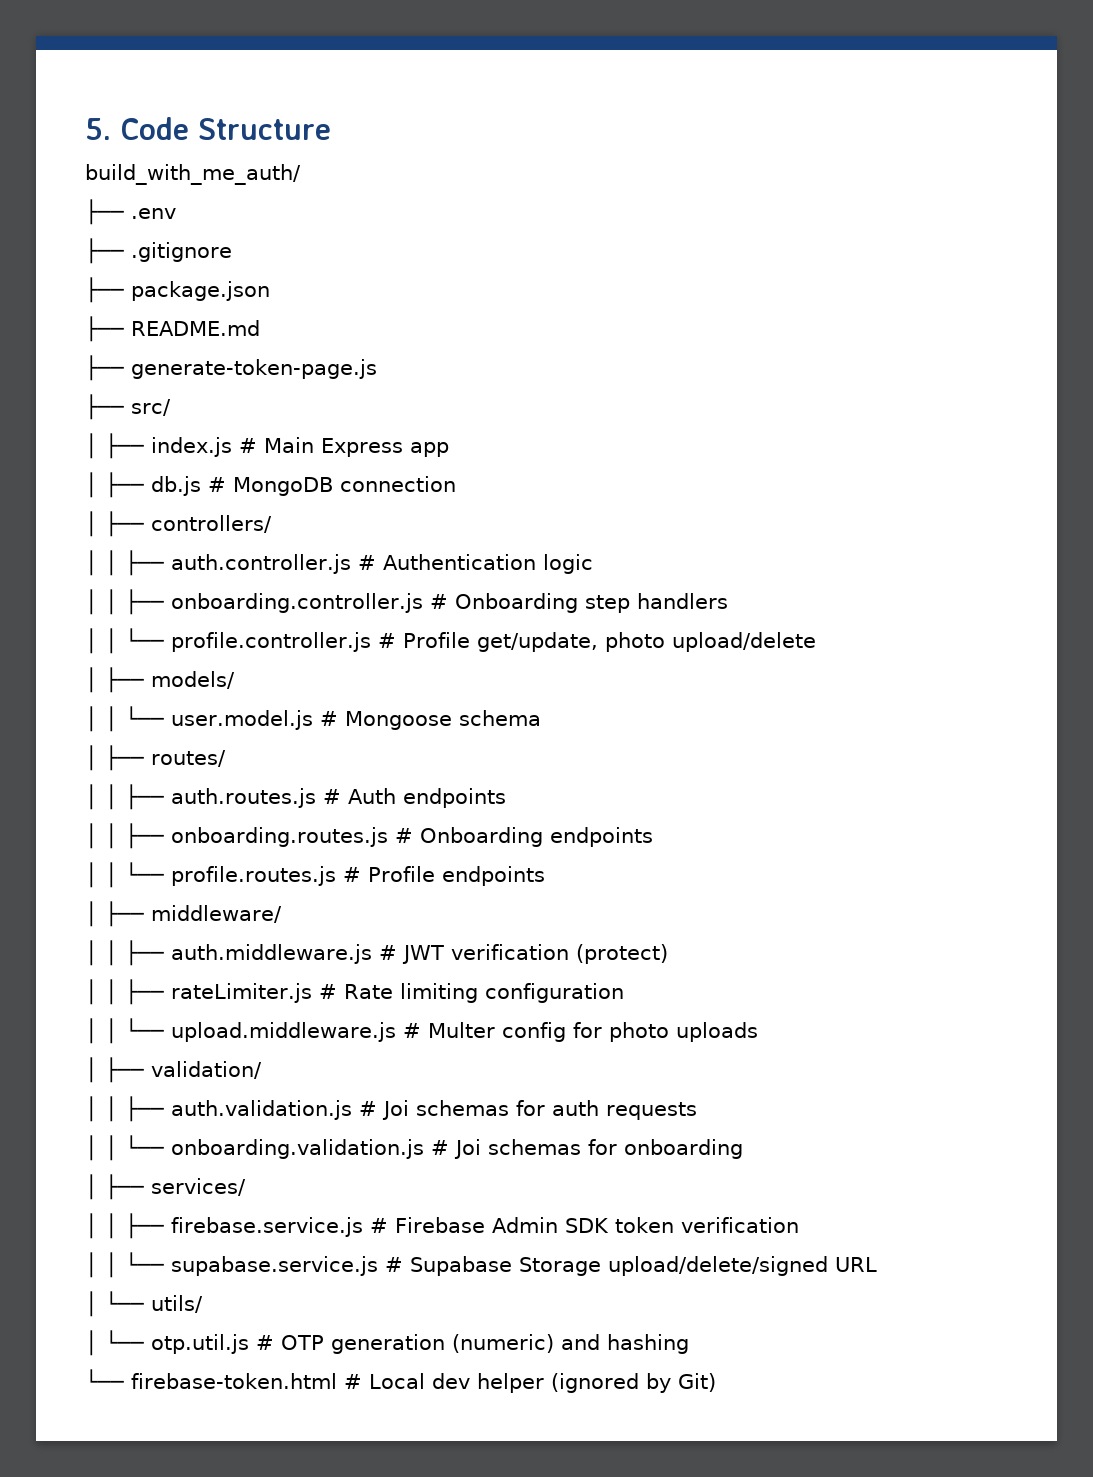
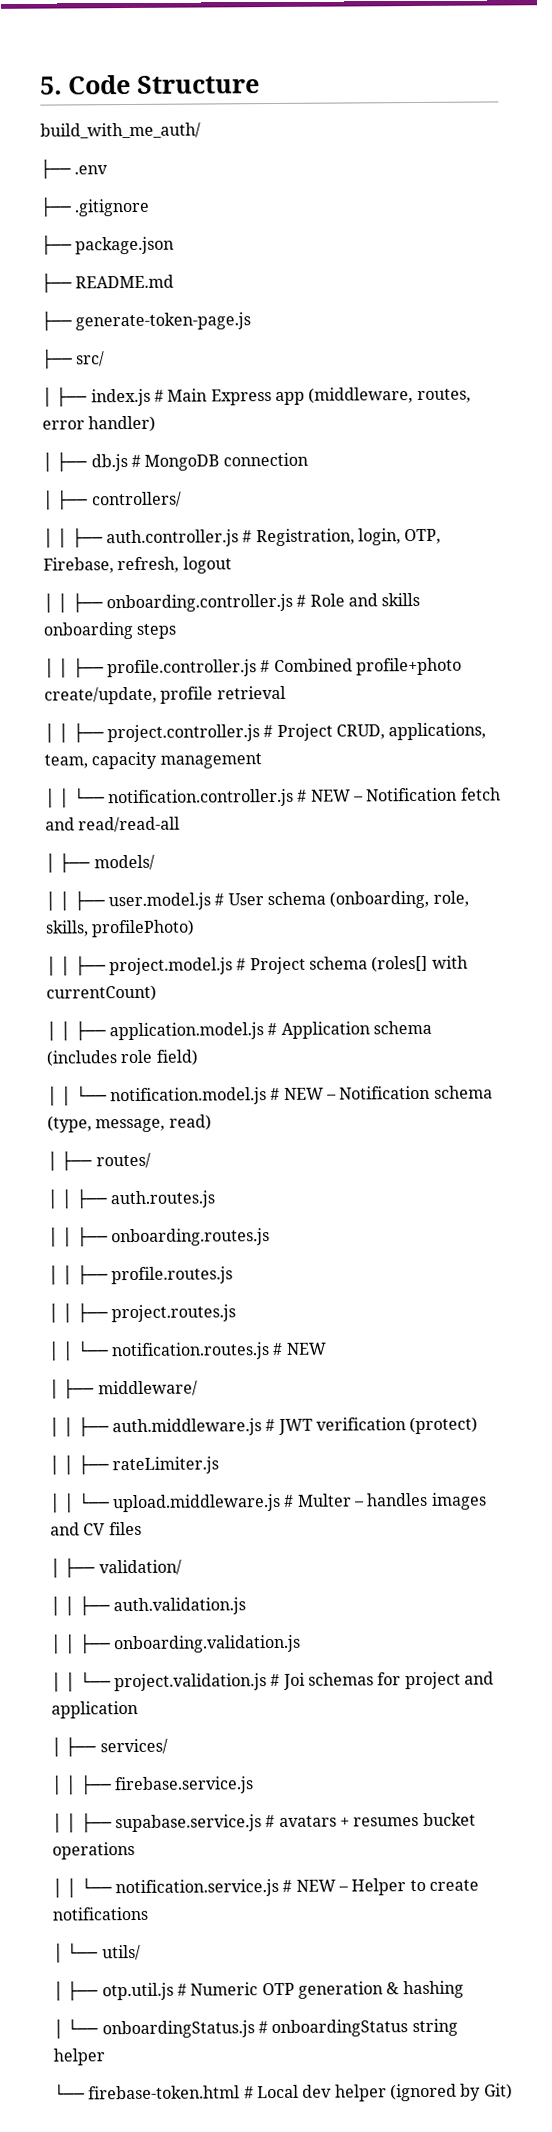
- │ ├── index.js # Main Express app
+ │ ├── index.js # Main Express app (middleware, routes, error handler)
- │ │ ├── auth.controller.js # Authentication logic
+ │ │ ├── auth.controller.js # Registration, login, OTP, Firebase, refresh, logout
- │ │ ├── onboarding.controller.js # Onboarding step handlers
- │ │ └── profile.controller.js # Profile get/update, photo upload/delete
+ │ │ ├── onboarding.controller.js # Role and skills onboarding steps
+ │ │ ├── profile.controller.js # Combined profile+photo create/update, profile retrieval
+ │ │ ├── project.controller.js # Project CRUD, applications, team, capacity management
+ │ │ └── notification.controller.js # NEW – Notification fetch and read/read-all
- │ │ └── user.model.js # Mongoose schema
+ │ │ ├── user.model.js # User schema (onboarding, role, skills, profilePhoto)
+ │ │ ├── project.model.js # Project schema (roles[] with currentCount)
+ │ │ ├── application.model.js # Application schema (includes role field)
+ │ │ └── notification.model.js # NEW – Notification schema (type, message, read)
- │ │ ├── auth.routes.js # Auth endpoints
+ │ │ ├── auth.routes.js
- │ │ ├── onboarding.routes.js # Onboarding endpoints
- │ │ └── profile.routes.js # Profile endpoints
+ │ │ ├── onboarding.routes.js
+ │ │ ├── profile.routes.js
+ │ │ ├── project.routes.js
+ │ │ └── notification.routes.js # NEW
- │ │ ├── rateLimiter.js # Rate limiting configuration
+ │ │ ├── rateLimiter.js
- │ │ └── upload.middleware.js # Multer config for photo uploads
+ │ │ └── upload.middleware.js # Multer – handles images and CV files
- │ │ ├── auth.validation.js # Joi schemas for auth requests
- │ │ └── onboarding.validation.js # Joi schemas for onboarding
+ │ │ ├── auth.validation.js
+ │ │ ├── onboarding.validation.js
+ │ │ └── project.validation.js # Joi schemas for project and application
- │ │ ├── firebase.service.js # Firebase Admin SDK token verification
- │ │ └── supabase.service.js # Supabase Storage upload/delete/signed URL
+ │ │ ├── firebase.service.js
+ │ │ ├── supabase.service.js # avatars + resumes bucket operations
+ │ │ └── notification.service.js # NEW – Helper to create notifications
- │ └── otp.util.js # OTP generation (numeric) and hashing
+ │ ├── otp.util.js # Numeric OTP generation & hashing
+ │ └── onboardingStatus.js # onboardingStatus string helper

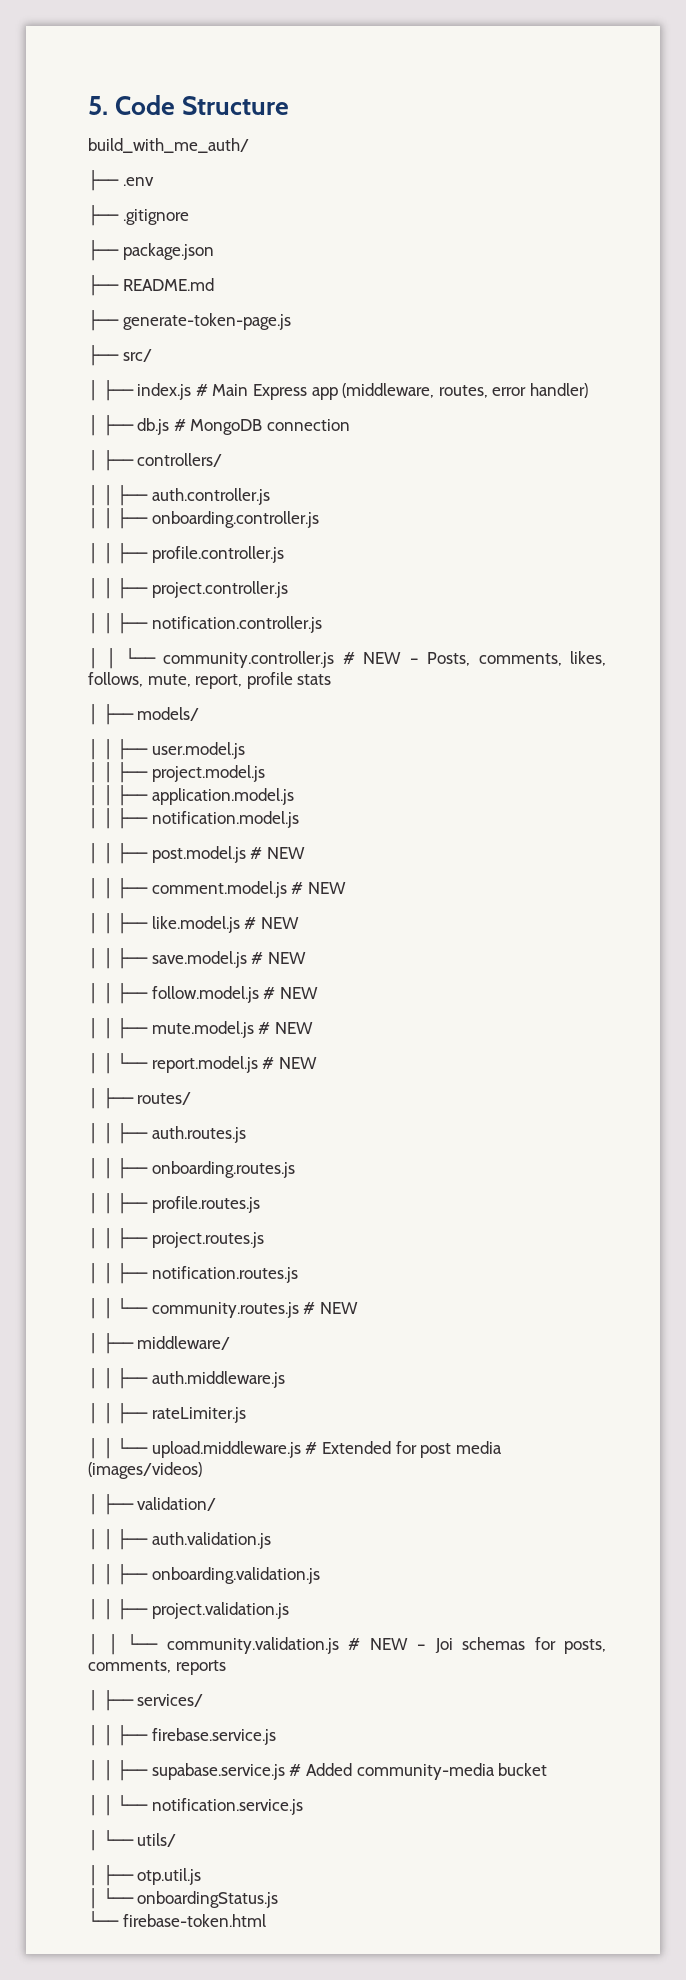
- │ │ ├── auth.controller.js # Registration, login, OTP, Firebase, refresh, logout
- │ │ ├── onboarding.controller.js # Role and skills onboarding steps
- │ │ ├── profile.controller.js # Combined profile+photo create/update, profile retrieval
- │ │ ├── project.controller.js # Project CRUD, applications, team, capacity management
- │ │ └── notification.controller.js # NEW – Notification fetch and read/read-all
+ │ │ ├── auth.controller.js
+ │ │ ├── onboarding.controller.js
+ │ │ ├── profile.controller.js
+ │ │ ├── project.controller.js
+ │ │ ├── notification.controller.js
+ │ │ └── community.controller.js # NEW – Posts, comments, likes, follows, mute, report, profile stats
- │ │ ├── user.model.js # User schema (onboarding, role, skills, profilePhoto)
- │ │ ├── project.model.js # Project schema (roles[] with currentCount)
- │ │ ├── application.model.js # Application schema (includes role field)
- │ │ └── notification.model.js # NEW – Notification schema (type, message, read)
+ │ │ ├── user.model.js
+ │ │ ├── project.model.js
+ │ │ ├── application.model.js
+ │ │ ├── notification.model.js
+ │ │ ├── post.model.js # NEW
+ │ │ ├── comment.model.js # NEW
+ │ │ ├── like.model.js # NEW
+ │ │ ├── save.model.js # NEW
+ │ │ ├── follow.model.js # NEW
+ │ │ ├── mute.model.js # NEW
+ │ │ └── report.model.js # NEW
- │ │ └── notification.routes.js # NEW
+ │ │ ├── notification.routes.js
+ │ │ └── community.routes.js # NEW
- │ │ ├── auth.middleware.js # JWT verification (protect)
+ │ │ ├── auth.middleware.js
- │ │ └── upload.middleware.js # Multer – handles images and CV files
+ │ │ └── upload.middleware.js # Extended for post media (images/videos)
- │ │ └── project.validation.js # Joi schemas for project and application
+ │ │ ├── project.validation.js
+ │ │ └── community.validation.js # NEW – Joi schemas for posts, comments, reports
- │ │ ├── supabase.service.js # avatars + resumes bucket operations
+ │ │ ├── supabase.service.js # Added community-media bucket
- │ │ └── notification.service.js # NEW – Helper to create notifications
+ │ │ └── notification.service.js
- │ ├── otp.util.js # Numeric OTP generation & hashing
- │ └── onboardingStatus.js # onboardingStatus string helper
- └── firebase-token.html # Local dev helper (ignored by Git)
+ │ ├── otp.util.js
+ │ └── onboardingStatus.js
+ └── firebase-token.html

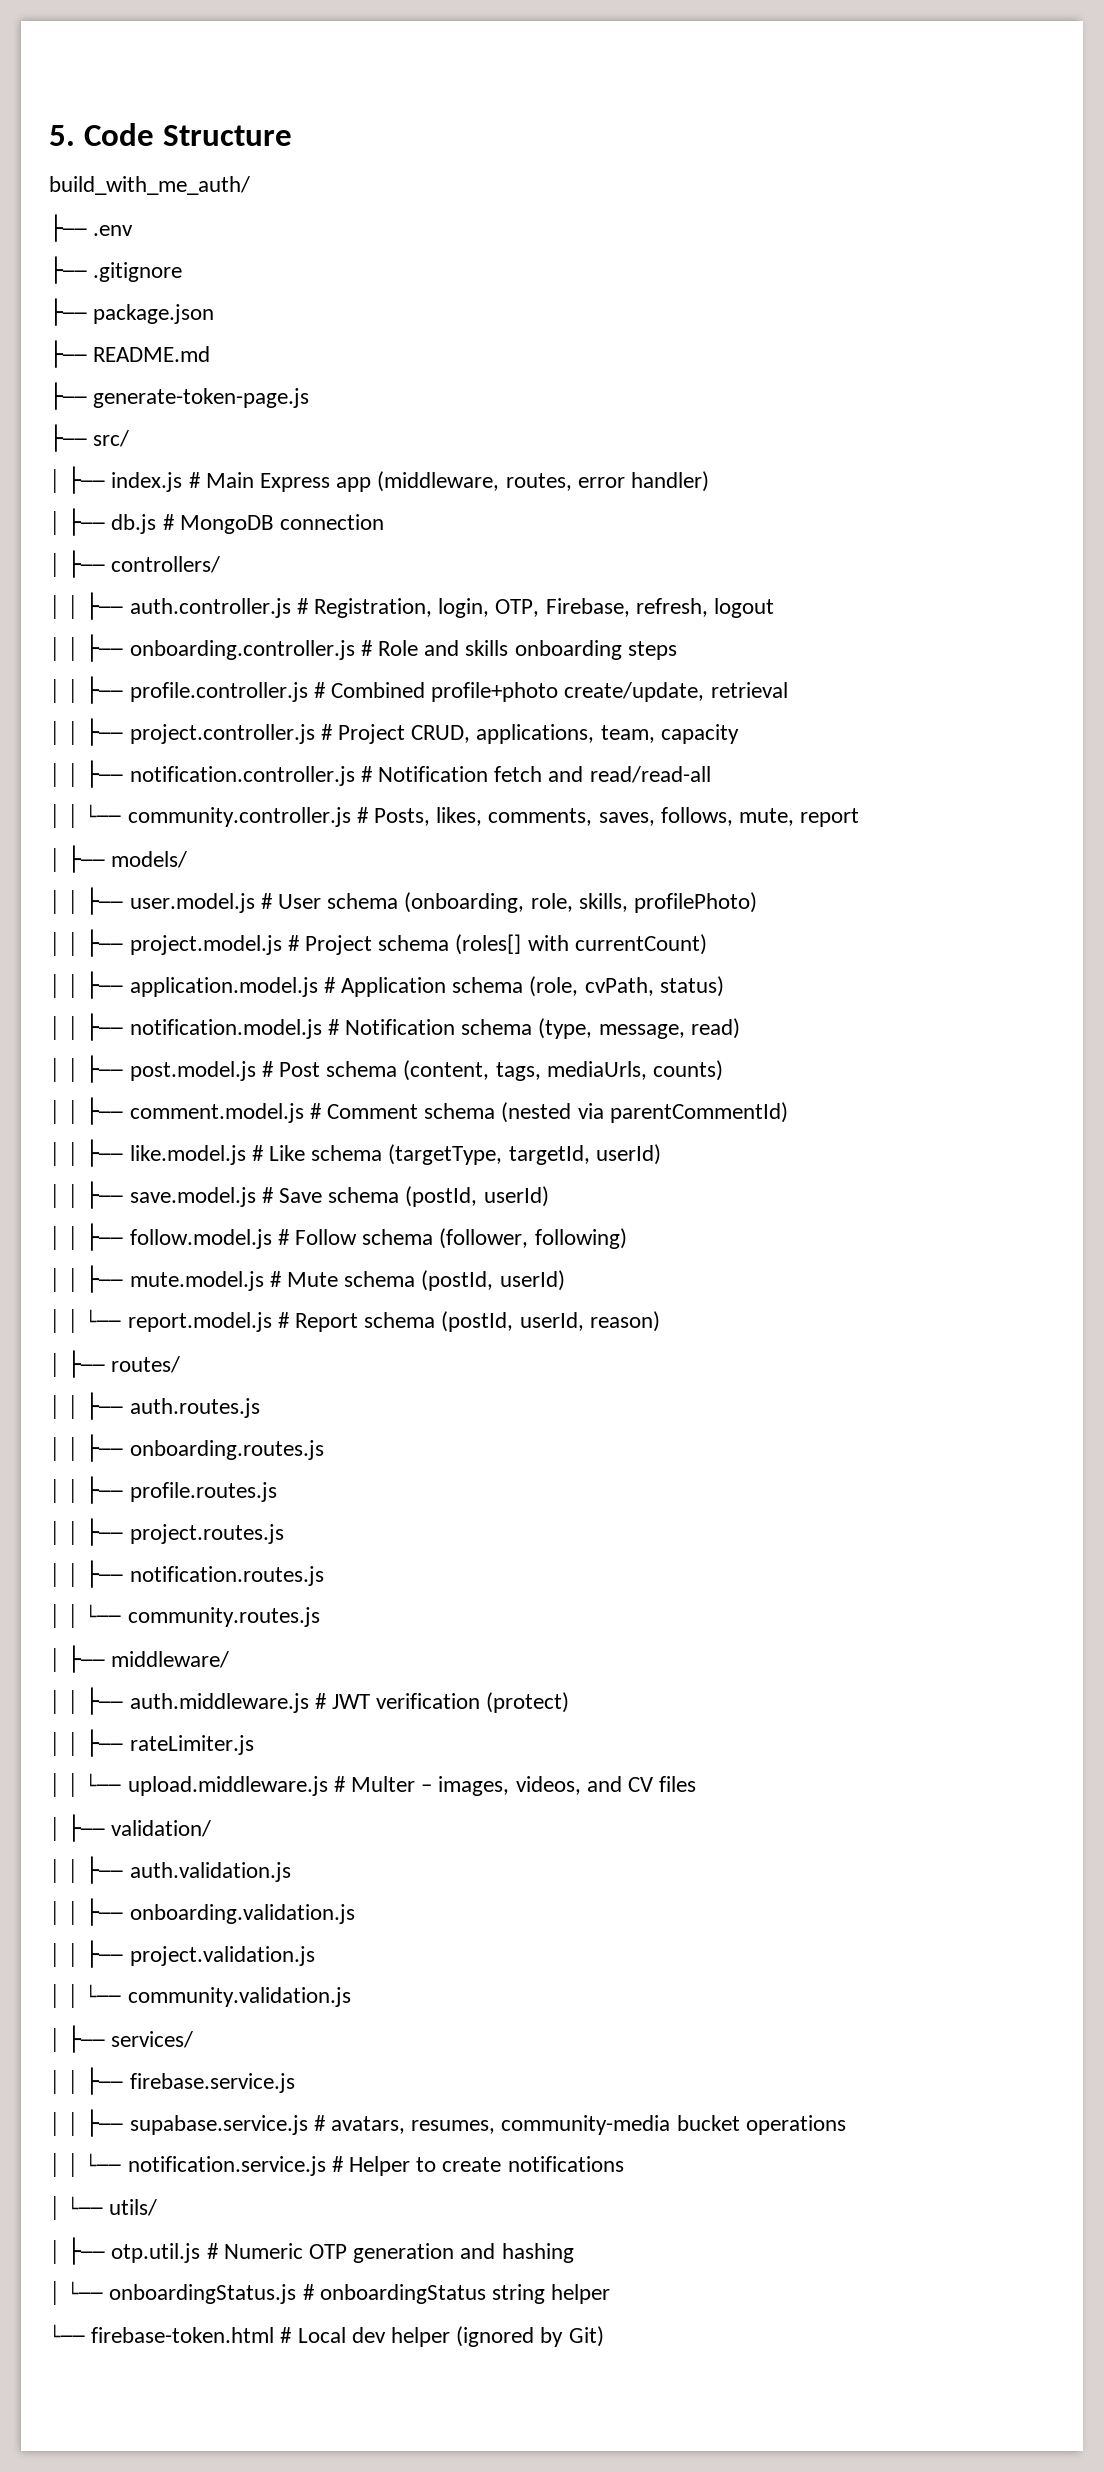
- │ │ ├── auth.controller.js
- │ │ ├── onboarding.controller.js
+ │ │ ├── auth.controller.js # Registration, login, OTP, Firebase, refresh, logout
+ │ │ ├── onboarding.controller.js # Role and skills onboarding steps
- │ │ ├── profile.controller.js
+ │ │ ├── profile.controller.js # Combined profile+photo create/update, retrieval
- │ │ ├── project.controller.js
+ │ │ ├── project.controller.js # Project CRUD, applications, team, capacity
- │ │ ├── notification.controller.js
+ │ │ ├── notification.controller.js # Notification fetch and read/read-all
- │ │ └── community.controller.js # NEW – Posts, comments, likes, follows, mute, report, profile stats
+ │ │ └── community.controller.js # Posts, likes, comments, saves, follows, mute, report
- │ │ ├── user.model.js
- │ │ ├── project.model.js
- │ │ ├── application.model.js
- │ │ ├── notification.model.js
+ │ │ ├── user.model.js # User schema (onboarding, role, skills, profilePhoto)
+ │ │ ├── project.model.js # Project schema (roles[] with currentCount)
+ │ │ ├── application.model.js # Application schema (role, cvPath, status)
+ │ │ ├── notification.model.js # Notification schema (type, message, read)
- │ │ ├── post.model.js # NEW
+ │ │ ├── post.model.js # Post schema (content, tags, mediaUrls, counts)
- │ │ ├── comment.model.js # NEW
+ │ │ ├── comment.model.js # Comment schema (nested via parentCommentId)
- │ │ ├── like.model.js # NEW
+ │ │ ├── like.model.js # Like schema (targetType, targetId, userId)
- │ │ ├── save.model.js # NEW
+ │ │ ├── save.model.js # Save schema (postId, userId)
- │ │ ├── follow.model.js # NEW
+ │ │ ├── follow.model.js # Follow schema (follower, following)
- │ │ ├── mute.model.js # NEW
+ │ │ ├── mute.model.js # Mute schema (postId, userId)
- │ │ └── report.model.js # NEW
+ │ │ └── report.model.js # Report schema (postId, userId, reason)
- │ │ └── community.routes.js # NEW
+ │ │ └── community.routes.js
- │ │ ├── auth.middleware.js
+ │ │ ├── auth.middleware.js # JWT verification (protect)
- │ │ └── upload.middleware.js # Extended for post media (images/videos)
+ │ │ └── upload.middleware.js # Multer – images, videos, and CV files
- │ │ └── community.validation.js # NEW – Joi schemas for posts, comments, reports
+ │ │ └── community.validation.js
- │ │ ├── supabase.service.js # Added community-media bucket
+ │ │ ├── supabase.service.js # avatars, resumes, community-media bucket operations
- │ │ └── notification.service.js
+ │ │ └── notification.service.js # Helper to create notifications
- │ ├── otp.util.js
- │ └── onboardingStatus.js
- └── firebase-token.html
+ │ ├── otp.util.js # Numeric OTP generation and hashing
+ │ └── onboardingStatus.js # onboardingStatus string helper
+ └── firebase-token.html # Local dev helper (ignored by Git)

